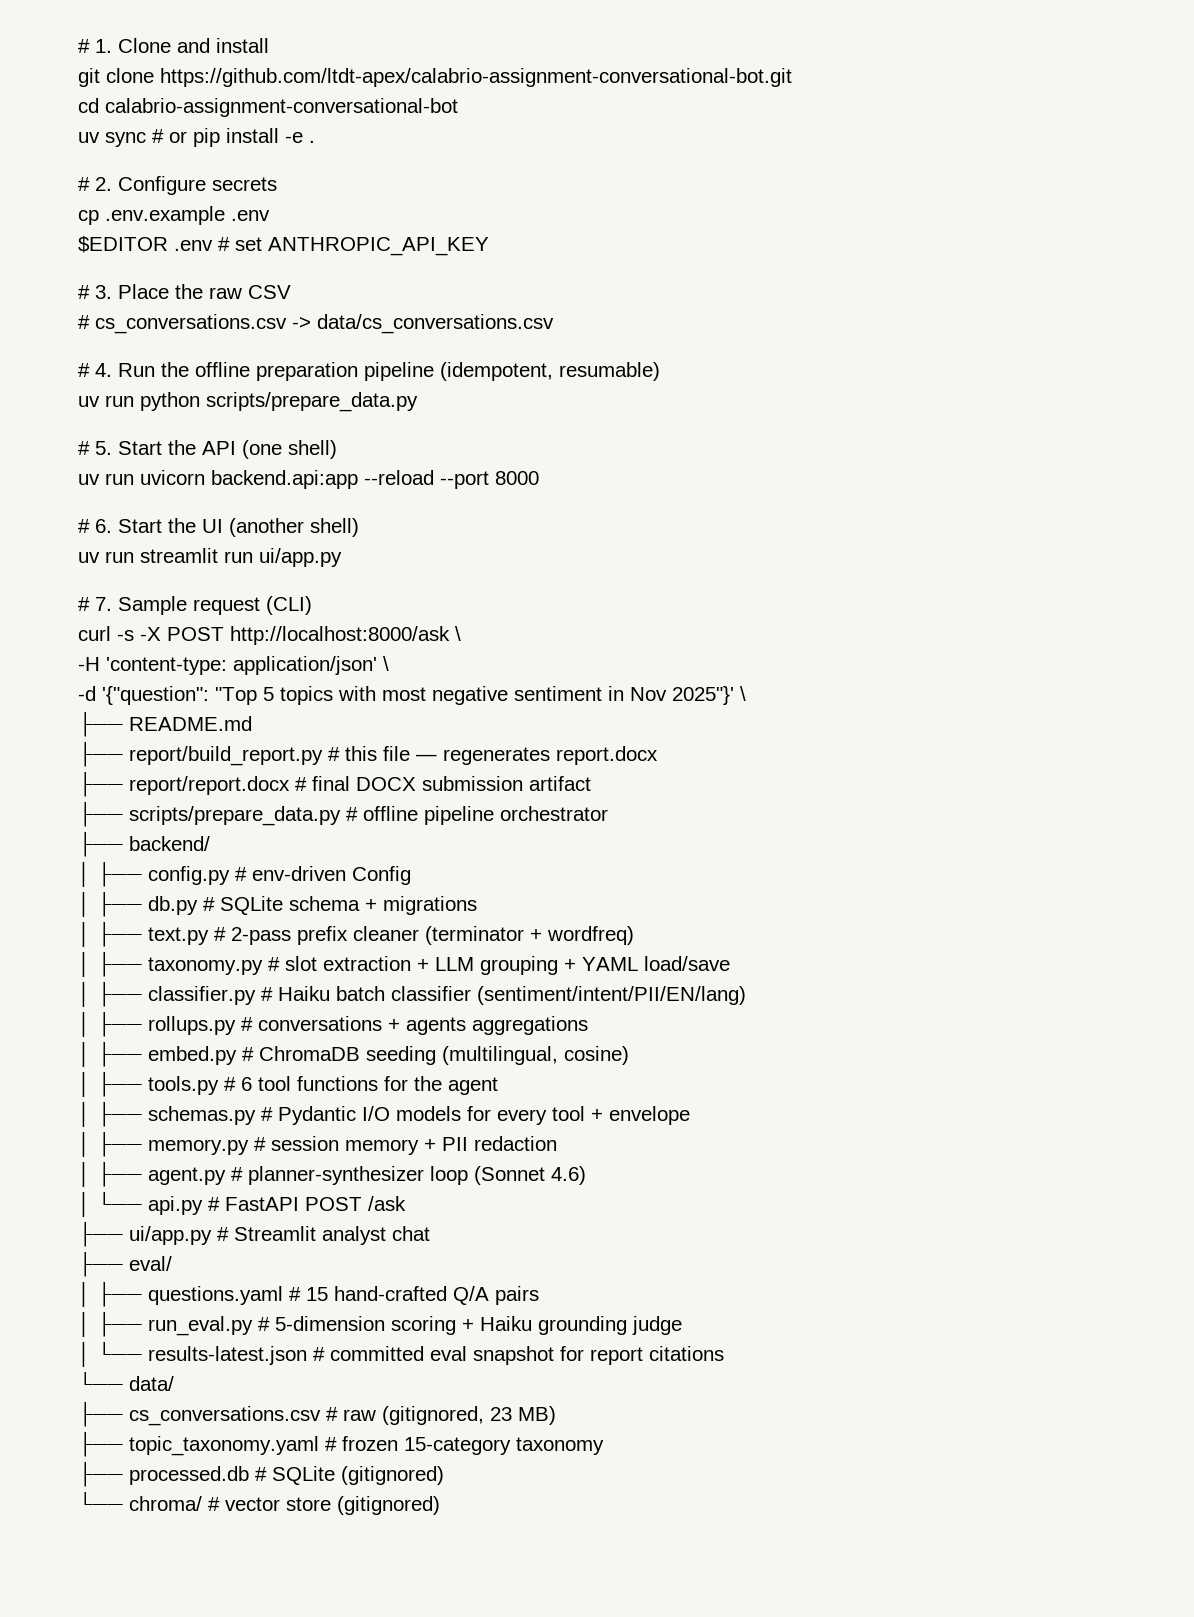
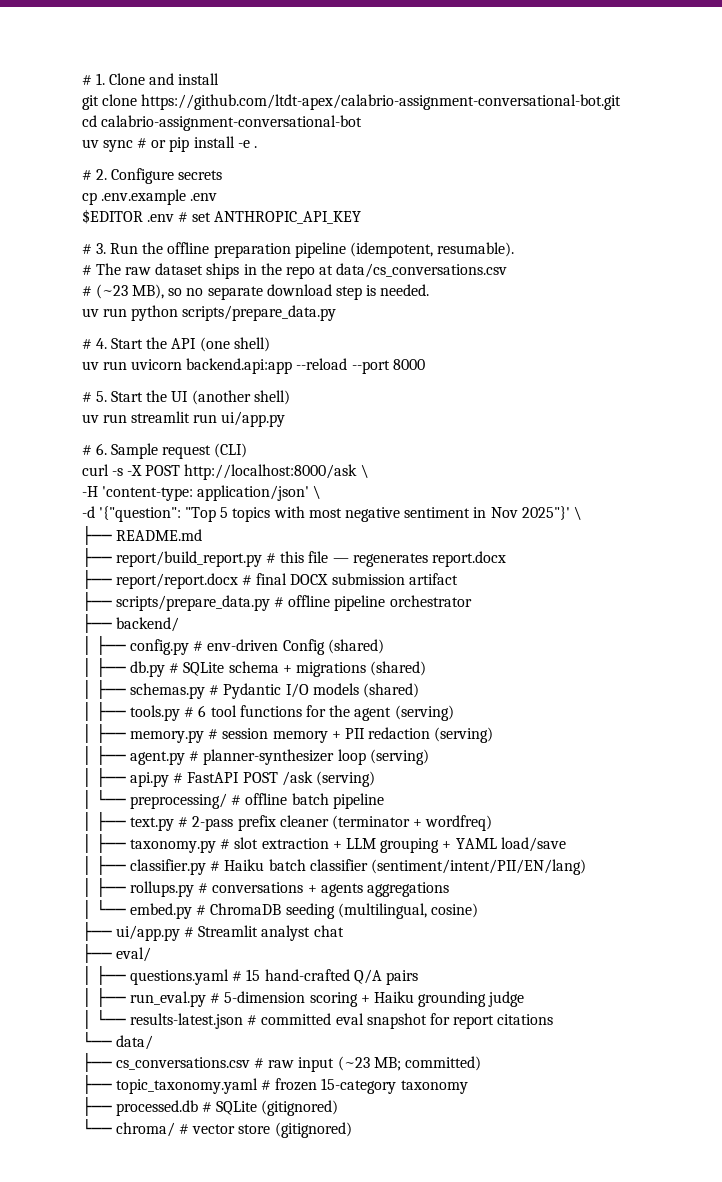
- # 3. Place the raw CSV
- # cs_conversations.csv -> data/cs_conversations.csv
- # 4. Run the offline preparation pipeline (idempotent, resumable)
+ # 3. Run the offline preparation pipeline (idempotent, resumable).
+ # The raw dataset ships in the repo at data/cs_conversations.csv
+ # (~23 MB), so no separate download step is needed.
- # 5. Start the API (one shell)
+ # 4. Start the API (one shell)
- # 6. Start the UI (another shell)
+ # 5. Start the UI (another shell)
- # 7. Sample request (CLI)
+ # 6. Sample request (CLI)
- │ ├── config.py # env-driven Config
+ │ ├── config.py # env-driven Config (shared)
- │ ├── db.py # SQLite schema + migrations
+ │ ├── db.py # SQLite schema + migrations (shared)
+ │ ├── schemas.py # Pydantic I/O models (shared)
+ │ ├── tools.py # 6 tool functions for the agent (serving)
+ │ ├── memory.py # session memory + PII redaction (serving)
+ │ ├── agent.py # planner-synthesizer loop (serving)
+ │ ├── api.py # FastAPI POST /ask (serving)
+ │ └── preprocessing/ # offline batch pipeline
- │ ├── embed.py # ChromaDB seeding (multilingual, cosine)
+ │ └── embed.py # ChromaDB seeding (multilingual, cosine)
- │ ├── tools.py # 6 tool functions for the agent
- │ ├── schemas.py # Pydantic I/O models for every tool + envelope
- │ ├── memory.py # session memory + PII redaction
- │ ├── agent.py # planner-synthesizer loop (Sonnet 4.6)
- │ └── api.py # FastAPI POST /ask
- ├── cs_conversations.csv # raw (gitignored, 23 MB)
+ ├── cs_conversations.csv # raw input (~23 MB; committed)

